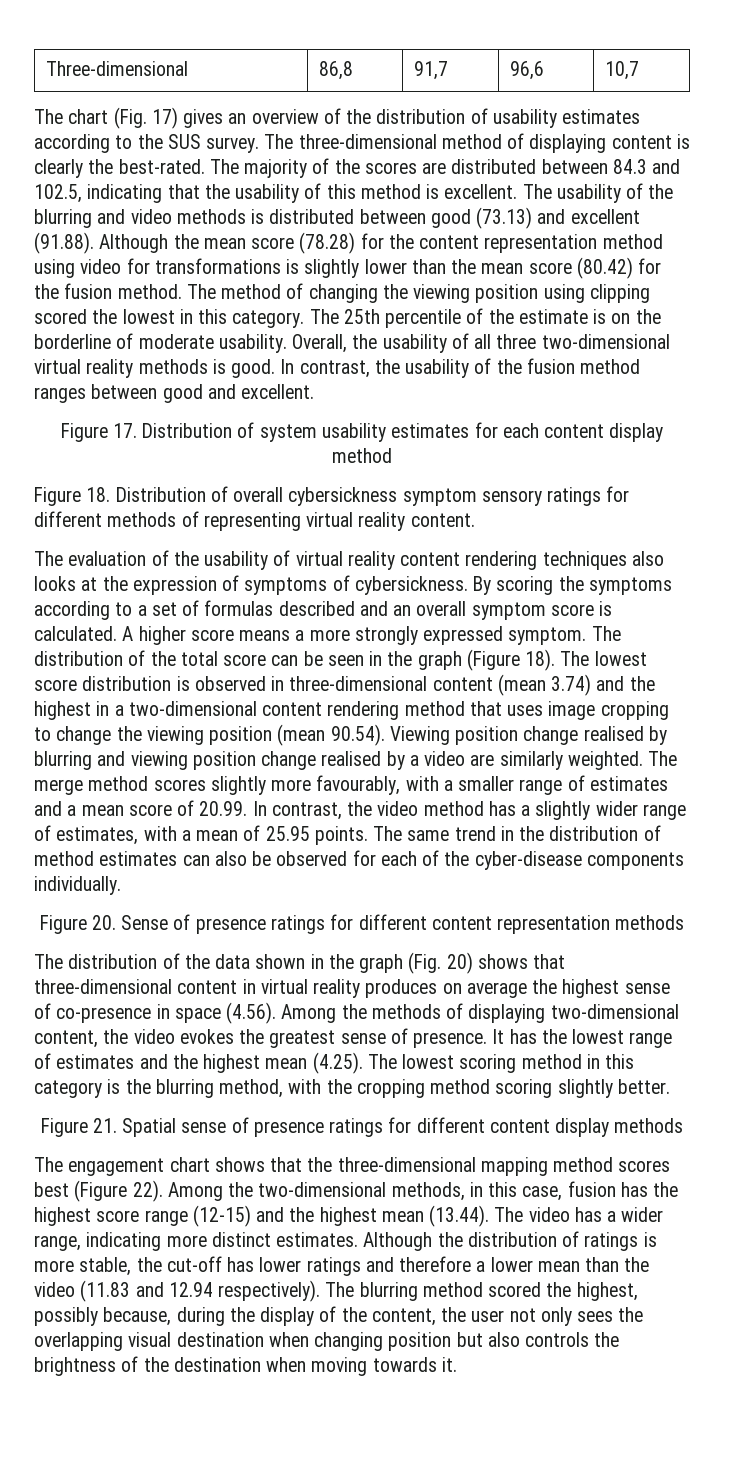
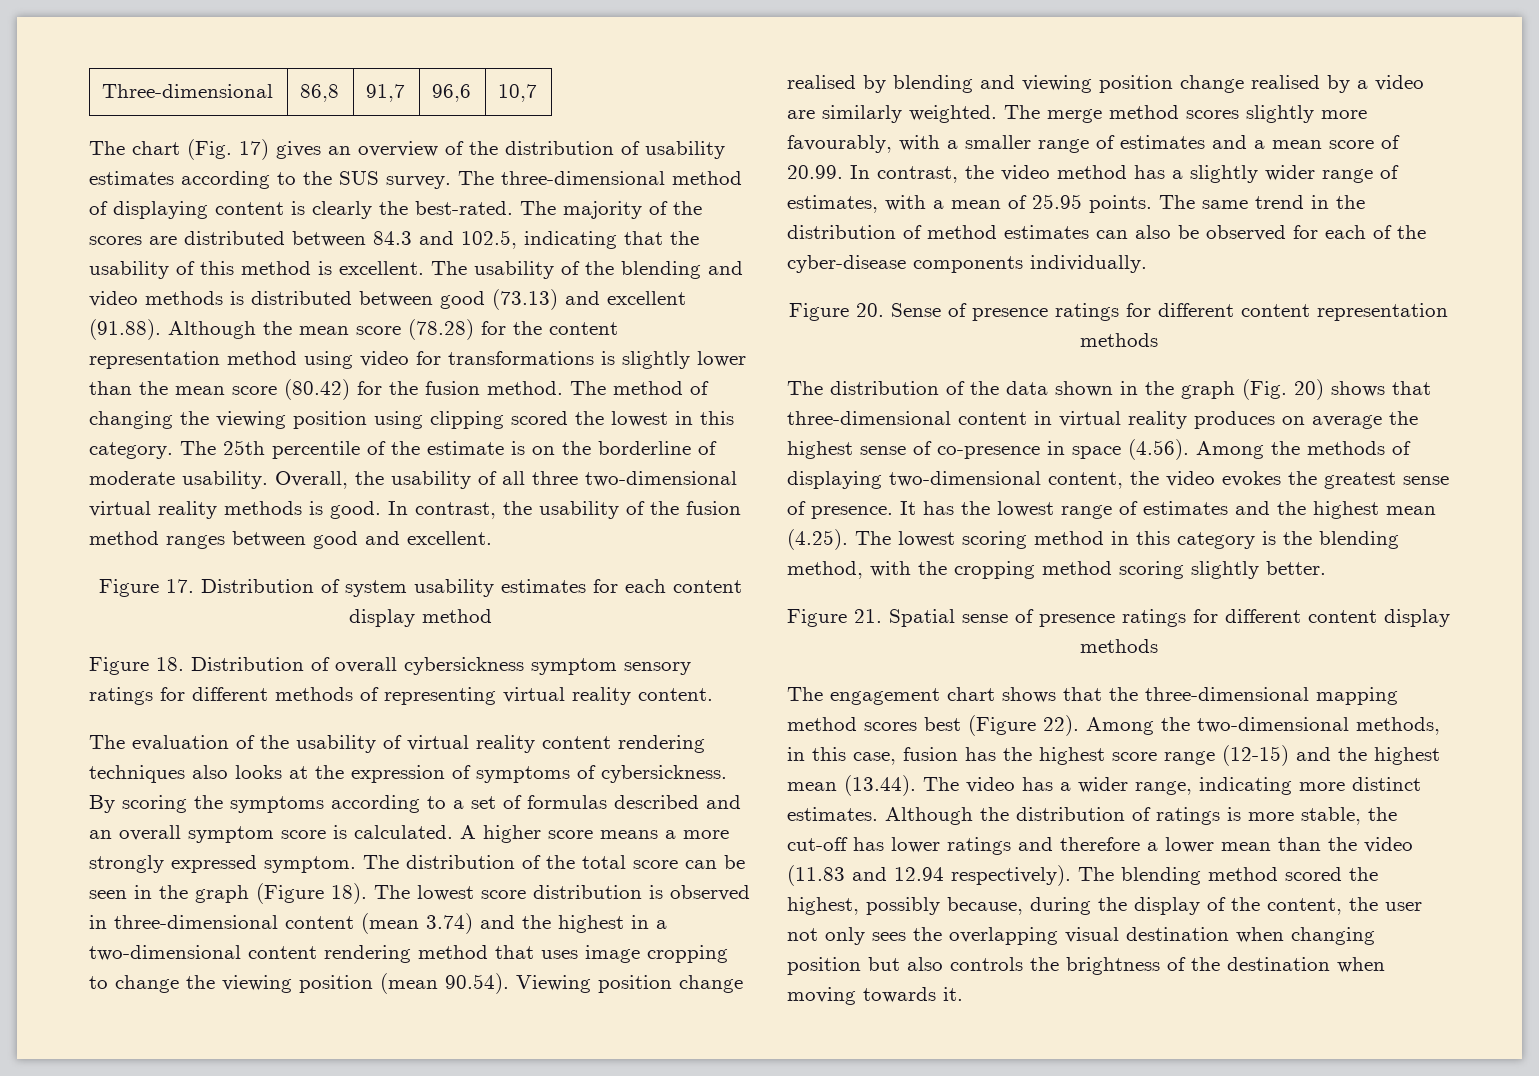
- The usability of the blurring and video methods is distributed between good (73.13) and excellent (91.88). Although the mean score (78.28) for the content representation method using video for transformations is slightly lower than the mean score (80.42) for the fusion method.
+ The usability of the blending and video methods is distributed between good (73.13) and excellent (91.88). Although the mean score (78.28) for the content representation method using video for transformations is slightly lower than the mean score (80.42) for the fusion method.
- The lowest score distribution is observed in three-dimensional content (mean 3.74) and the highest in a two-dimensional content rendering method that uses image cropping to change the viewing position (mean 90.54). Viewing position change realised by blurring and viewing position change realised by a video are similarly weighted.
+ The lowest score distribution is observed in three-dimensional content (mean 3.74) and the highest in a two-dimensional content rendering method that uses image cropping to change the viewing position (mean 90.54). Viewing position change realised by blending and viewing position change realised by a video are similarly weighted.
- It has the lowest range of estimates and the highest mean (4.25). The lowest scoring method in this category is the blurring method, with the cropping method scoring slightly better.
+ It has the lowest range of estimates and the highest mean (4.25). The lowest scoring method in this category is the blending method, with the cropping method scoring slightly better.
- The blurring method scored the highest, possibly because, during the display of the content, the user not only sees the overlapping visual destination when changing position but also controls the brightness of the destination when moving towards it.
+ The blending method scored the highest, possibly because, during the display of the content, the user not only sees the overlapping visual destination when changing position but also controls the brightness of the destination when moving towards it.

